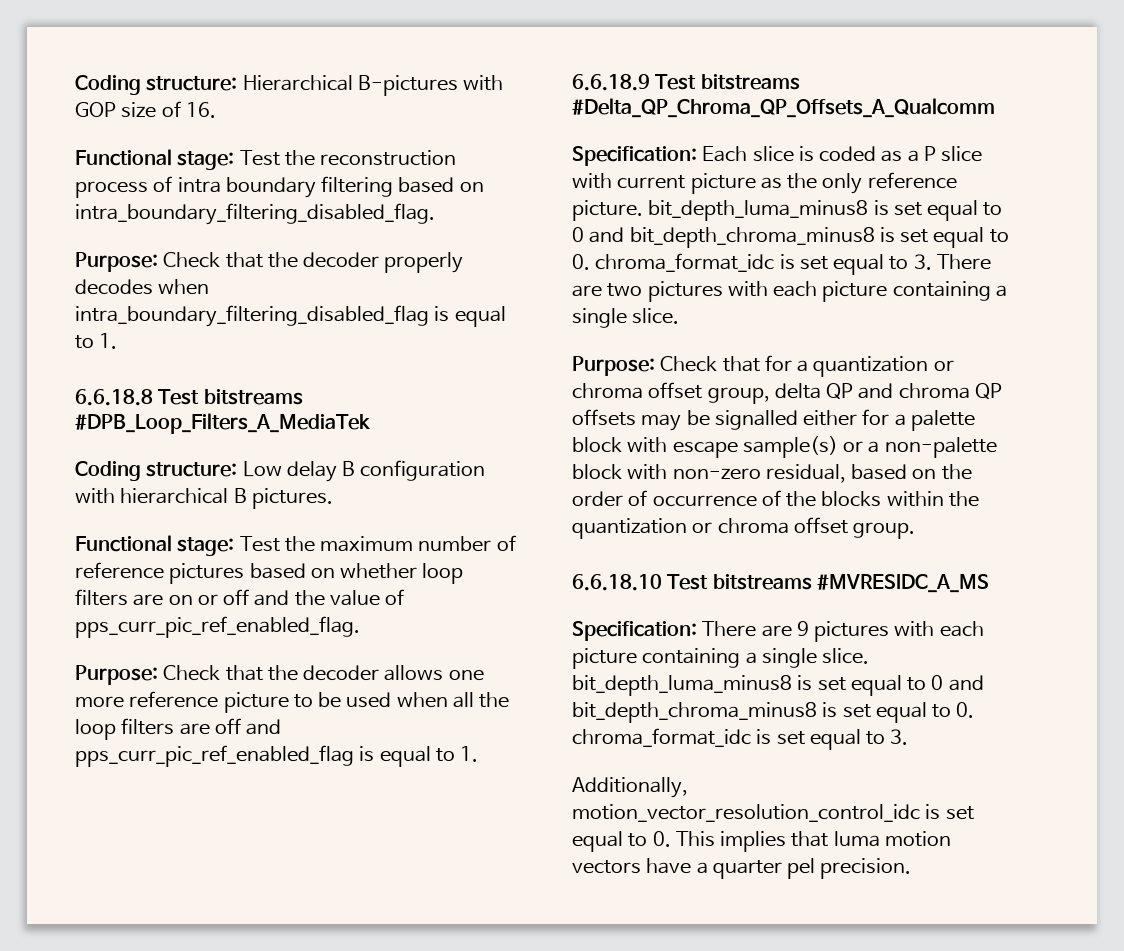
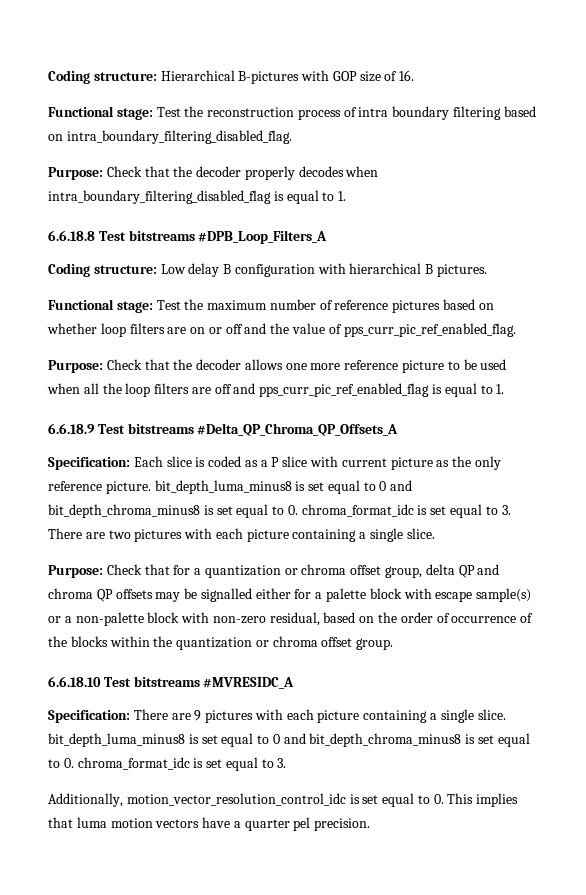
- 6.6.18.8 Test bitstreams #DPB_Loop_Filters_A_MediaTek
+ 6.6.18.8 Test bitstreams #DPB_Loop_Filters_A
- 6.6.18.9 Test bitstreams #Delta_QP_Chroma_QP_Offsets_A_Qualcomm
+ 6.6.18.9 Test bitstreams #Delta_QP_Chroma_QP_Offsets_A
- 6.6.18.10 Test bitstreams #MVRESIDC_A_MS
+ 6.6.18.10 Test bitstreams #MVRESIDC_A

